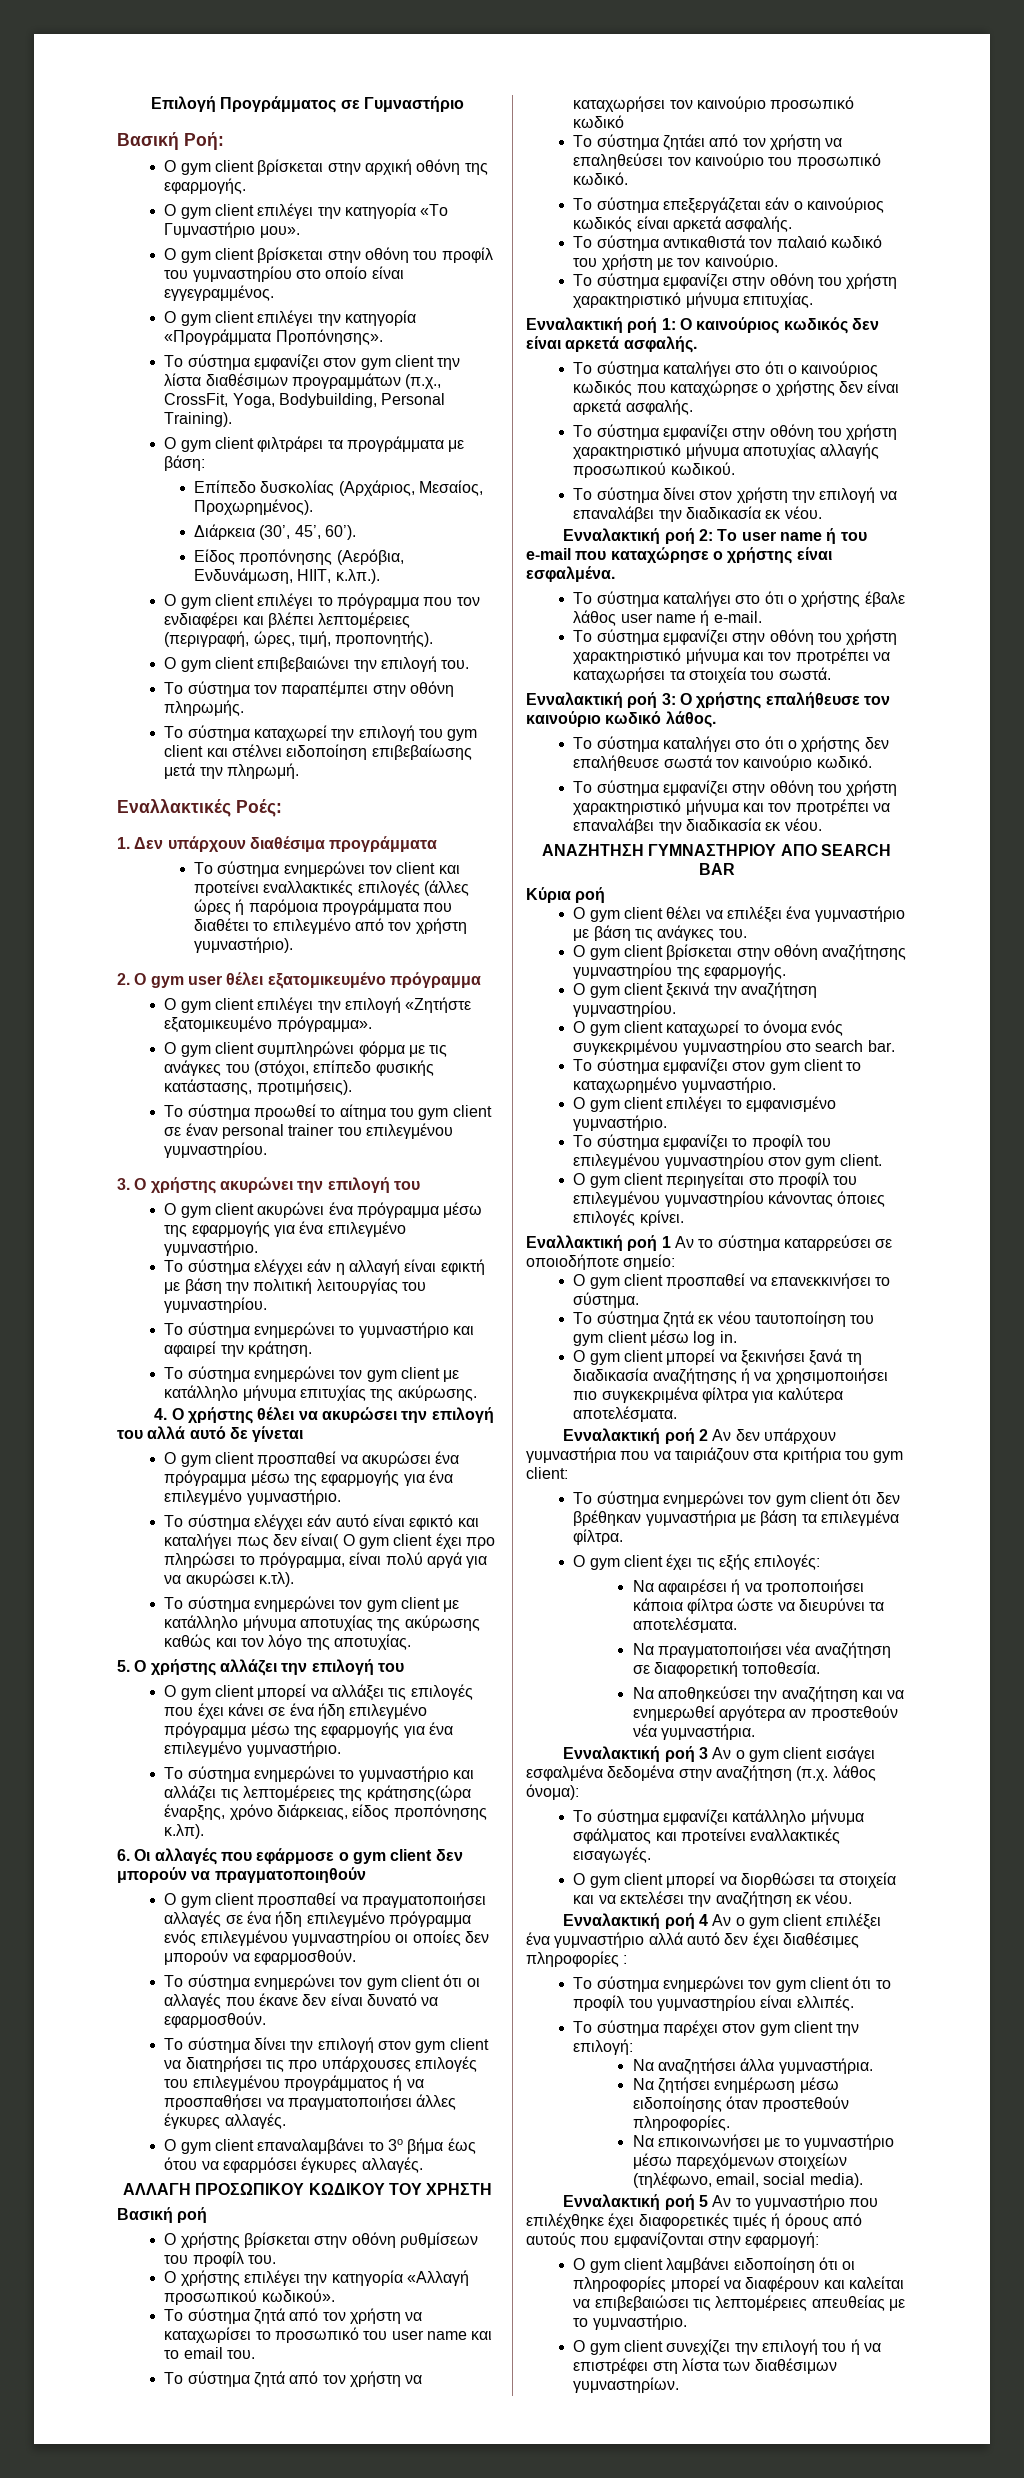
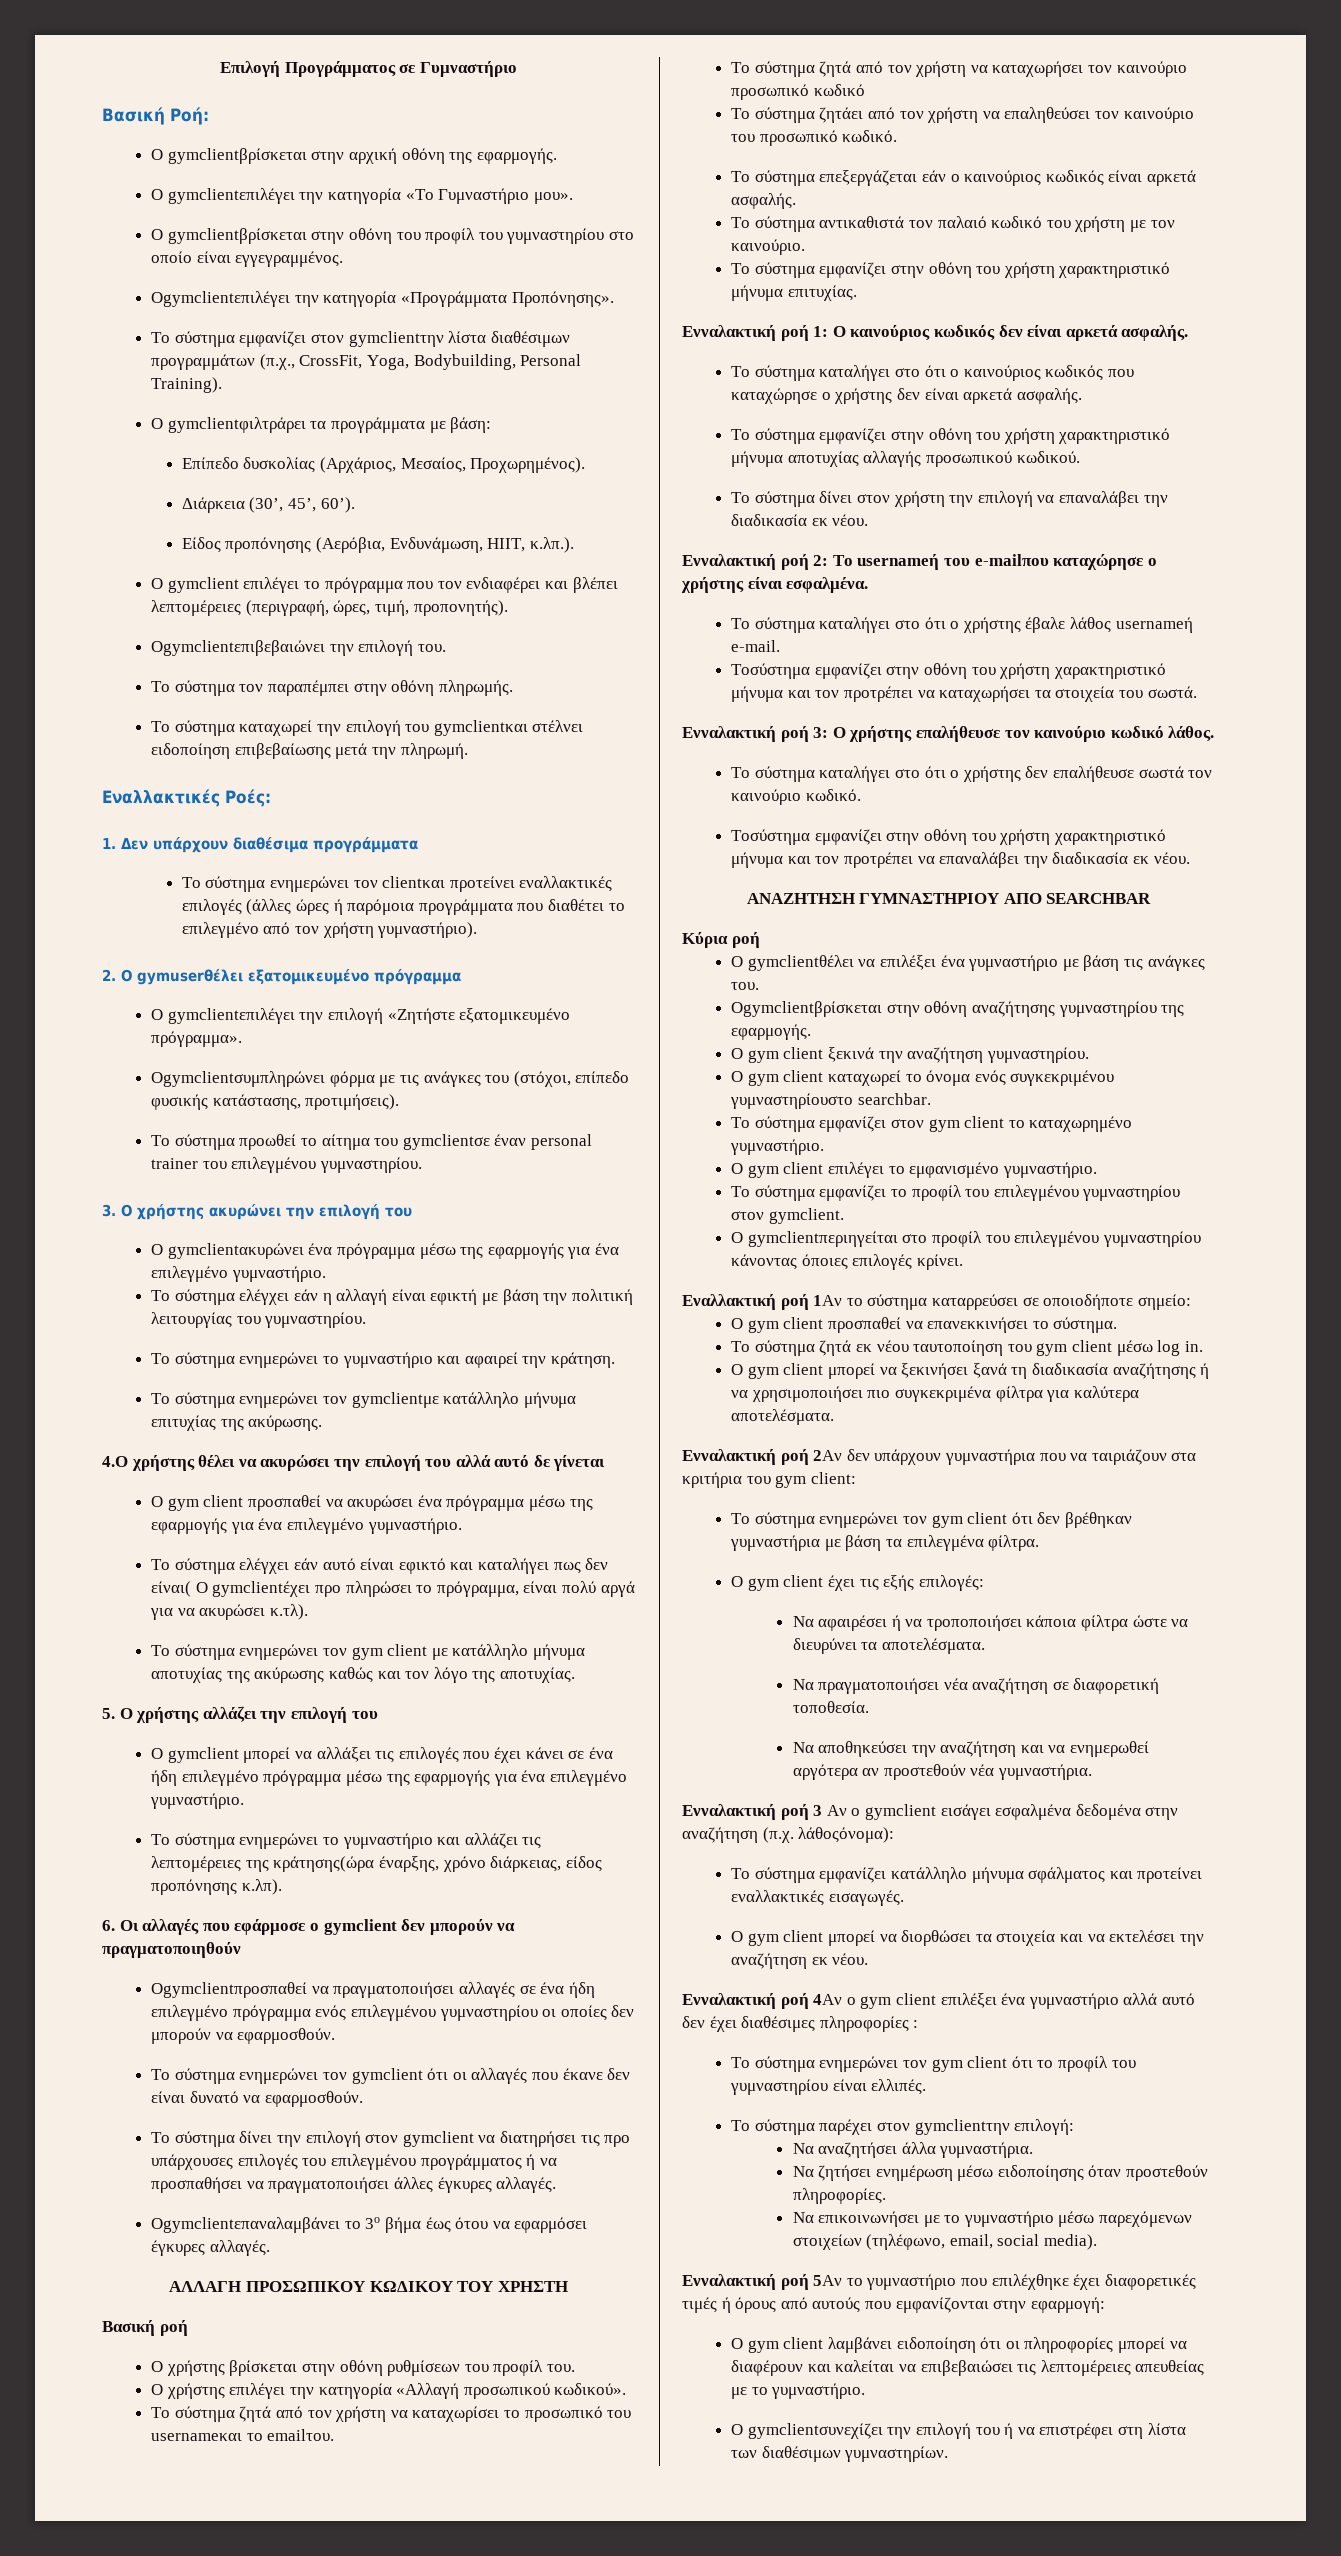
- Ο gym client βρίσκεται στην αρχική οθόνη της εφαρμογής.
+ Ο gymclientβρίσκεται στην αρχική οθόνη της εφαρμογής.
- Ο gym client επιλέγει την κατηγορία «Το Γυμναστήριο μου».
+ Ο gymclientεπιλέγει την κατηγορία «Το Γυμναστήριο μου».
- Ο gym client βρίσκεται στην οθόνη του προφίλ του γυμναστηρίου στο οποίο είναι εγγεγραμμένος.
+ Ο gymclientβρίσκεται στην οθόνη του προφίλ του γυμναστηρίου στο οποίο είναι εγγεγραμμένος.
- O gym client επιλέγει την κατηγορία «Προγράμματα Προπόνησης».
+ Ogymclientεπιλέγει την κατηγορία «Προγράμματα Προπόνησης».
- Το σύστημα εμφανίζει στον gym client την λίστα διαθέσιμων προγραμμάτων (π.χ., CrossFit, Yoga, Bodybuilding, Personal Training).
+ Το σύστημα εμφανίζει στον gymclientτην λίστα διαθέσιμων προγραμμάτων (π.χ., CrossFit, Yoga, Bodybuilding, Personal Training).
- Ο gym client φιλτράρει τα προγράμματα με βάση:
+ Ο gymclientφιλτράρει τα προγράμματα με βάση:
- Ο gym client επιλέγει το πρόγραμμα που τον ενδιαφέρει και βλέπει λεπτομέρειες (περιγραφή, ώρες, τιμή, προπονητής).
+ Ο gymclient επιλέγει το πρόγραμμα που τον ενδιαφέρει και βλέπει λεπτομέρειες (περιγραφή, ώρες, τιμή, προπονητής).
- O gym client επιβεβαιώνει την επιλογή του.
+ Ogymclientεπιβεβαιώνει την επιλογή του.
- Το σύστημα καταχωρεί την επιλογή του gym client και στέλνει ειδοποίηση επιβεβαίωσης μετά την πληρωμή.
+ Το σύστημα καταχωρεί την επιλογή του gymclientκαι στέλνει ειδοποίηση επιβεβαίωσης μετά την πληρωμή.
- Το σύστημα ενημερώνει τον client και προτείνει εναλλακτικές επιλογές (άλλες ώρες ή παρόμοια προγράμματα που διαθέτει το επιλεγμένο από τον χρήστη γυμναστήριο).
+ Το σύστημα ενημερώνει τον clientκαι προτείνει εναλλακτικές επιλογές (άλλες ώρες ή παρόμοια προγράμματα που διαθέτει το επιλεγμένο από τον χρήστη γυμναστήριο).
- 2. Ο gym user θέλει εξατομικευμένο πρόγραμμα
+ 2. Ο gymuserθέλει εξατομικευμένο πρόγραμμα
- Ο gym client επιλέγει την επιλογή «Ζητήστε εξατομικευμένο πρόγραμμα».
+ Ο gymclientεπιλέγει την επιλογή «Ζητήστε εξατομικευμένο πρόγραμμα».
- O gym client συμπληρώνει φόρμα με τις ανάγκες του (στόχοι, επίπεδο φυσικής κατάστασης, προτιμήσεις).
+ Ogymclientσυμπληρώνει φόρμα με τις ανάγκες του (στόχοι, επίπεδο φυσικής κατάστασης, προτιμήσεις).
- Το σύστημα προωθεί το αίτημα του gym client σε έναν personal trainer του επιλεγμένου γυμναστηρίου.
+ Το σύστημα προωθεί το αίτημα του gymclientσε έναν personal trainer του επιλεγμένου γυμναστηρίου.
- Ο gym client ακυρώνει ένα πρόγραμμα μέσω της εφαρμογής για ένα επιλεγμένο γυμναστήριο.
+ Ο gymclientακυρώνει ένα πρόγραμμα μέσω της εφαρμογής για ένα επιλεγμένο γυμναστήριο.
- Το σύστημα ενημερώνει τον gym client με κατάλληλο μήνυμα επιτυχίας της ακύρωσης.
+ Το σύστημα ενημερώνει τον gymclientμε κατάλληλο μήνυμα επιτυχίας της ακύρωσης.
- 4. Ο χρήστης θέλει να ακυρώσει την επιλογή του αλλά αυτό δε γίνεται
+ 4.Ο χρήστης θέλει να ακυρώσει την επιλογή του αλλά αυτό δε γίνεται
- Το σύστημα ελέγχει εάν αυτό είναι εφικτό και καταλήγει πως δεν είναι( Ο gym client έχει προ πληρώσει το πρόγραμμα, είναι πολύ αργά για να ακυρώσει κ.τλ).
+ Το σύστημα ελέγχει εάν αυτό είναι εφικτό και καταλήγει πως δεν είναι( Ο gymclientέχει προ πληρώσει το πρόγραμμα, είναι πολύ αργά για να ακυρώσει κ.τλ).
- Ο gym client μπορεί να αλλάξει τις επιλογές που έχει κάνει σε ένα ήδη επιλεγμένο πρόγραμμα μέσω της εφαρμογής για ένα επιλεγμένο γυμναστήριο.
+ Ο gymclient μπορεί να αλλάξει τις επιλογές που έχει κάνει σε ένα ήδη επιλεγμένο πρόγραμμα μέσω της εφαρμογής για ένα επιλεγμένο γυμναστήριο.
- 6. Οι αλλαγές που εφάρμοσε ο gym client δεν μπορούν να πραγματοποιηθούν
+ 6. Οι αλλαγές που εφάρμοσε ο gymclient δεν μπορούν να πραγματοποιηθούν
- O gym client προσπαθεί να πραγματοποιήσει αλλαγές σε ένα ήδη επιλεγμένο πρόγραμμα ενός επιλεγμένου γυμναστηρίου οι οποίες δεν μπορούν να εφαρμοσθούν.
+ Ogymclientπροσπαθεί να πραγματοποιήσει αλλαγές σε ένα ήδη επιλεγμένο πρόγραμμα ενός επιλεγμένου γυμναστηρίου οι οποίες δεν μπορούν να εφαρμοσθούν.
- Το σύστημα ενημερώνει τον gym client ότι οι αλλαγές που έκανε δεν είναι δυνατό να εφαρμοσθούν.
+ Το σύστημα ενημερώνει τον gymclient ότι οι αλλαγές που έκανε δεν είναι δυνατό να εφαρμοσθούν.
- Το σύστημα δίνει την επιλογή στον gym client να διατηρήσει τις προ υπάρχουσες επιλογές του επιλεγμένου προγράμματος ή να προσπαθήσει να πραγματοποιήσει άλλες έγκυρες αλλαγές.
+ Το σύστημα δίνει την επιλογή στον gymclient να διατηρήσει τις προ υπάρχουσες επιλογές του επιλεγμένου προγράμματος ή να προσπαθήσει να πραγματοποιήσει άλλες έγκυρες αλλαγές.
- O gym client επαναλαμβάνει το 3ο βήμα έως ότου να εφαρμόσει έγκυρες αλλαγές.
+ Ogymclientεπαναλαμβάνει το 3ο βήμα έως ότου να εφαρμόσει έγκυρες αλλαγές.
- Το σύστημα ζητά από τον χρήστη να καταχωρίσει το προσωπικό του user name και το email του.
+ Το σύστημα ζητά από τον χρήστη να καταχωρίσει το προσωπικό του usernameκαι το emailτου.
- Ενναλακτική ροή 2: Το user name ή του e-mail που καταχώρησε ο χρήστης είναι εσφαλμένα.
+ Ενναλακτική ροή 2: Το usernameή του e-mailπου καταχώρησε ο χρήστης είναι εσφαλμένα.
- Το σύστημα καταλήγει στο ότι ο χρήστης έβαλε λάθος user name ή e-mail.
+ Το σύστημα καταλήγει στο ότι ο χρήστης έβαλε λάθος usernameή e-mail.
- To σύστημα εμφανίζει στην οθόνη του χρήστη χαρακτηριστικό μήνυμα και τον προτρέπει να καταχωρήσει τα στοιχεία του σωστά.
+ Toσύστημα εμφανίζει στην οθόνη του χρήστη χαρακτηριστικό μήνυμα και τον προτρέπει να καταχωρήσει τα στοιχεία του σωστά.
- To σύστημα εμφανίζει στην οθόνη του χρήστη χαρακτηριστικό μήνυμα και τον προτρέπει να επαναλάβει την διαδικασία εκ νέου.
+ Toσύστημα εμφανίζει στην οθόνη του χρήστη χαρακτηριστικό μήνυμα και τον προτρέπει να επαναλάβει την διαδικασία εκ νέου.
- ΑΝΑΖΗΤΗΣΗ ΓΥΜΝΑΣΤΗΡΙΟΥ ΑΠΟ SEARCH BAR
+ ΑΝΑΖΗΤΗΣΗ ΓΥΜΝΑΣΤΗΡΙΟΥ ΑΠΟ SEARCHBAR
- Ο gym client θέλει να επιλέξει ένα γυμναστήριο με βάση τις ανάγκες του.
+ Ο gymclientθέλει να επιλέξει ένα γυμναστήριο με βάση τις ανάγκες του.
- O gym client βρίσκεται στην οθόνη αναζήτησης γυμναστηρίου της εφαρμογής.
+ Ogymclientβρίσκεται στην οθόνη αναζήτησης γυμναστηρίου της εφαρμογής.
- Ο gym client καταχωρεί το όνομα ενός συγκεκριμένου γυμναστηρίου στο search bar.
+ Ο gym client καταχωρεί το όνομα ενός συγκεκριμένου γυμναστηρίουστο searchbar.
- Το σύστημα εμφανίζει το προφίλ του επιλεγμένου γυμναστηρίου στον gym client.
- Ο gym client περιηγείται στο προφίλ του επιλεγμένου γυμναστηρίου κάνοντας όποιες επιλογές κρίνει.
+ Το σύστημα εμφανίζει το προφίλ του επιλεγμένου γυμναστηρίου στον gymclient.
+ Ο gymclientπεριηγείται στο προφίλ του επιλεγμένου γυμναστηρίου κάνοντας όποιες επιλογές κρίνει.
- Εναλλακτική ροή 1 Αν το σύστημα καταρρεύσει σε οποιοδήποτε σημείο:
+ Εναλλακτική ροή 1Αν το σύστημα καταρρεύσει σε οποιοδήποτε σημείο:
- Ενναλακτική ροή 2 Αν δεν υπάρχουν γυμναστήρια που να ταιριάζουν στα κριτήρια του gym client:
+ Ενναλακτική ροή 2Αν δεν υπάρχουν γυμναστήρια που να ταιριάζουν στα κριτήρια του gym client:
- Ενναλακτική ροή 3 Αν ο gym client εισάγει εσφαλμένα δεδομένα στην αναζήτηση (π.χ. λάθος όνομα):
+ Ενναλακτική ροή 3 Αν ο gymclient εισάγει εσφαλμένα δεδομένα στην αναζήτηση (π.χ. λάθοςόνομα):
- Ενναλακτική ροή 4 Αν ο gym client επιλέξει ένα γυμναστήριο αλλά αυτό δεν έχει διαθέσιμες πληροφορίες :
+ Ενναλακτική ροή 4Αν ο gym client επιλέξει ένα γυμναστήριο αλλά αυτό δεν έχει διαθέσιμες πληροφορίες :
- Το σύστημα παρέχει στον gym client την επιλογή:
+ Το σύστημα παρέχει στον gymclientτην επιλογή:
- Ενναλακτική ροή 5 Αν το γυμναστήριο που επιλέχθηκε έχει διαφορετικές τιμές ή όρους από αυτούς που εμφανίζονται στην εφαρμογή:
+ Ενναλακτική ροή 5Αν το γυμναστήριο που επιλέχθηκε έχει διαφορετικές τιμές ή όρους από αυτούς που εμφανίζονται στην εφαρμογή:
- Ο gym client συνεχίζει την επιλογή του ή να επιστρέφει στη λίστα των διαθέσιμων γυμναστηρίων.
+ Ο gymclientσυνεχίζει την επιλογή του ή να επιστρέφει στη λίστα των διαθέσιμων γυμναστηρίων.

